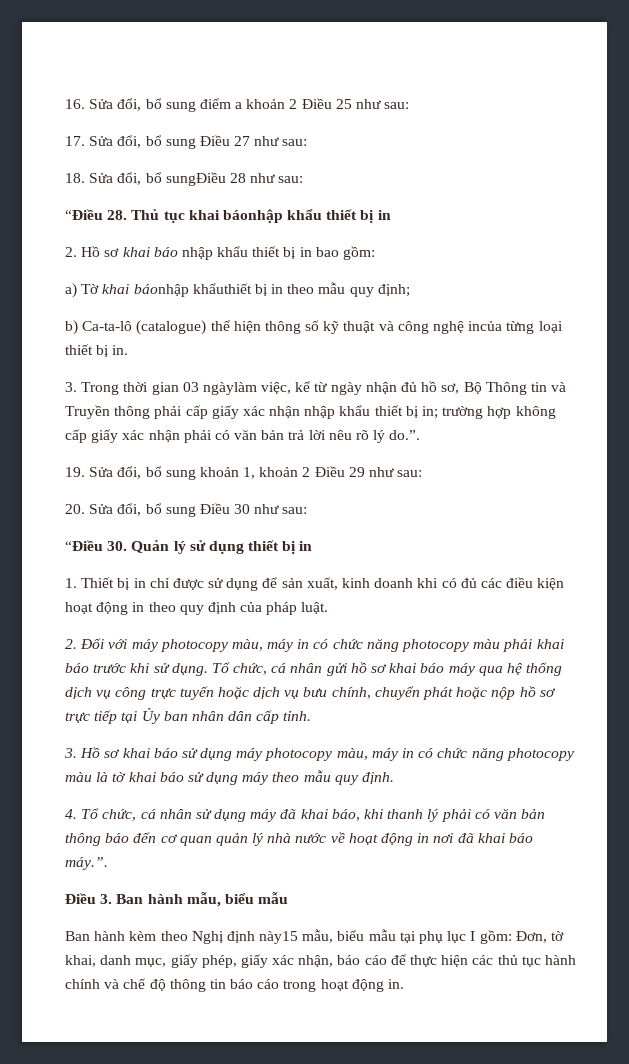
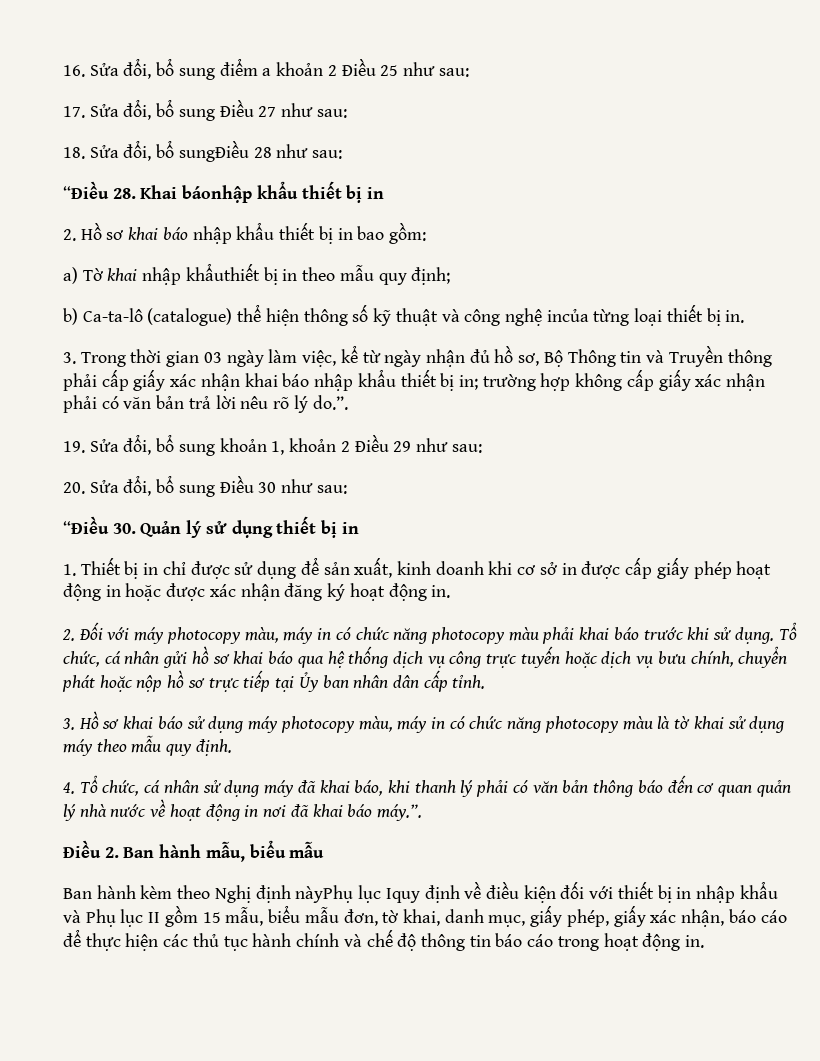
- “Điều 28. Thủ tục khai báonhập khẩu thiết bị in
+ “Điều 28. Khai báonhập khẩu thiết bị in
- a) Tờ khai báonhập khẩuthiết bị in theo mẫu quy định;
+ a) Tờ khai nhập khẩuthiết bị in theo mẫu quy định;
- 3. Trong thời gian 03 ngàylàm việc, kể từ ngày nhận đủ hồ sơ, Bộ Thông tin và Truyền thông phải cấp giấy xác nhận nhập khẩu thiết bị in; trường hợp không cấp giấy xác nhận phải có văn bản trả lời nêu rõ lý do.”.
+ 3. Trong thời gian 03 ngày làm việc, kể từ ngày nhận đủ hồ sơ, Bộ Thông tin và Truyền thông phải cấp giấy xác nhận khai báo nhập khẩu thiết bị in; trường hợp không cấp giấy xác nhận phải có văn bản trả lời nêu rõ lý do.”.
- 1. Thiết bị in chỉ được sử dụng để sản xuất, kinh doanh khi có đủ các điều kiện hoạt động in theo quy định của pháp luật.
+ 1. Thiết bị in chỉ được sử dụng để sản xuất, kinh doanh khi cơ sở in được cấp giấy phép hoạt động in hoặc được xác nhận đăng ký hoạt động in.
- Tổ chức, cá nhân gửi hồ sơ khai báo máy qua hệ thống dịch vụ công trực tuyến hoặc dịch vụ bưu chính, chuyển phát hoặc nộp hồ sơ trực tiếp tại Ủy ban nhân dân cấp tỉnh.
+ Tổ chức, cá nhân gửi hồ sơ khai báo qua hệ thống dịch vụ công trực tuyến hoặc dịch vụ bưu chính, chuyển phát hoặc nộp hồ sơ trực tiếp tại Ủy ban nhân dân cấp tỉnh.
- 3. Hồ sơ khai báo sử dụng máy photocopy màu, máy in có chức năng photocopy màu là tờ khai báo sử dụng máy theo mẫu quy định.
+ 3. Hồ sơ khai báo sử dụng máy photocopy màu, máy in có chức năng photocopy màu là tờ khai sử dụng máy theo mẫu quy định.
- Điều 3. Ban hành mẫu, biểu mẫu
+ Điều 2. Ban hành mẫu, biểu mẫu
- Ban hành kèm theo Nghị định này15 mẫu, biểu mẫu tại phụ lục I gồm: Đơn, tờ khai, danh mục, giấy phép, giấy xác nhận, báo cáo để thực hiện các thủ tục hành chính và chế độ thông tin báo cáo trong hoạt động in.
+ Ban hành kèm theo Nghị định nàyPhụ lục Iquy định về điều kiện đối với thiết bị in nhập khẩu và Phụ lục II gồm 15 mẫu, biểu mẫu đơn, tờ khai, danh mục, giấy phép, giấy xác nhận, báo cáo để thực hiện các thủ tục hành chính và chế độ thông tin báo cáo trong hoạt động in.

